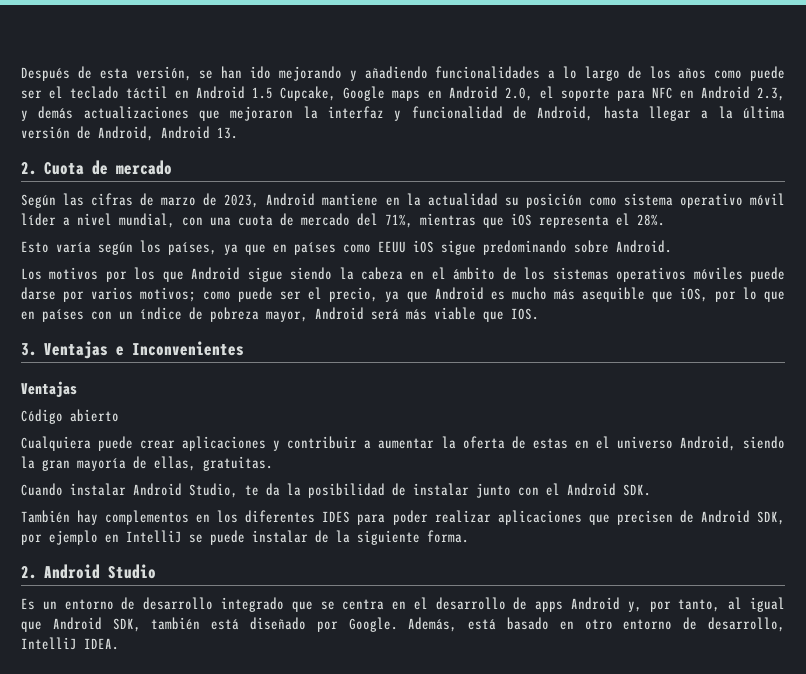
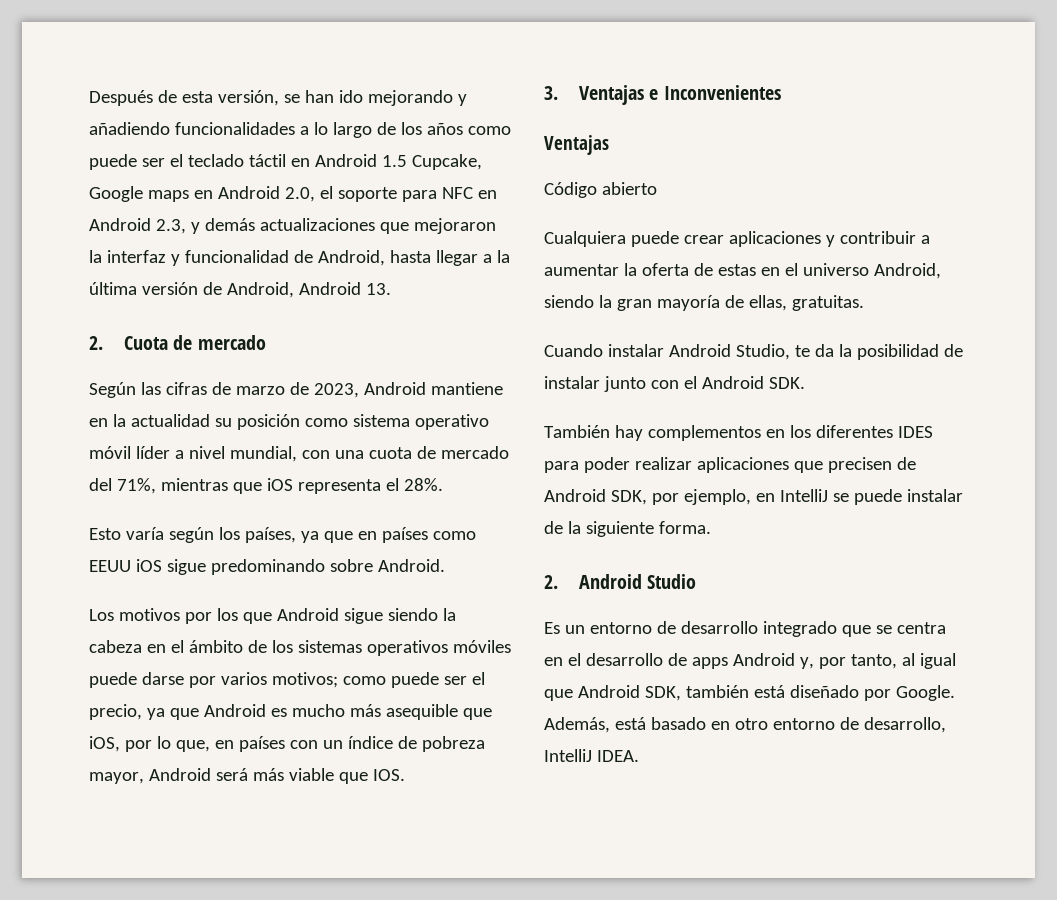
- Los motivos por los que Android sigue siendo la cabeza en el ámbito de los sistemas operativos móviles puede darse por varios motivos; como puede ser el precio, ya que Android es mucho más asequible que iOS, por lo que en países con un índice de pobreza mayor, Android será más viable que IOS.
+ Los motivos por los que Android sigue siendo la cabeza en el ámbito de los sistemas operativos móviles puede darse por varios motivos; como puede ser el precio, ya que Android es mucho más asequible que iOS, por lo que, en países con un índice de pobreza mayor, Android será más viable que IOS.
- También hay complementos en los diferentes IDES para poder realizar aplicaciones que precisen de Android SDK, por ejemplo en IntelliJ se puede instalar de la siguiente forma.
+ También hay complementos en los diferentes IDES para poder realizar aplicaciones que precisen de Android SDK, por ejemplo, en IntelliJ se puede instalar de la siguiente forma.

